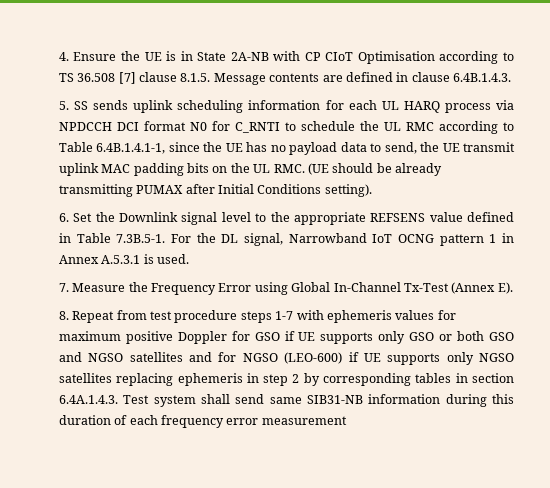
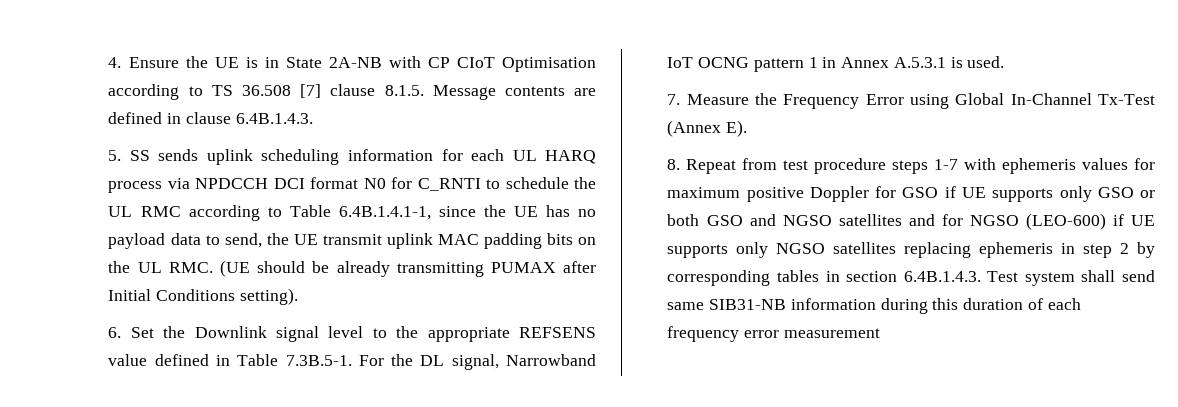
- 8. Repeat from test procedure steps 1-7 with ephemeris values for maximum positive Doppler for GSO if UE supports only GSO or both GSO and NGSO satellites and for NGSO (LEO-600) if UE supports only NGSO satellites replacing ephemeris in step 2 by corresponding tables in section 6.4A.1.4.3. Test system shall send same SIB31-NB information during this duration of each frequency error measurement
+ 8. Repeat from test procedure steps 1-7 with ephemeris values for maximum positive Doppler for GSO if UE supports only GSO or both GSO and NGSO satellites and for NGSO (LEO-600) if UE supports only NGSO satellites replacing ephemeris in step 2 by corresponding tables in section 6.4B.1.4.3. Test system shall send same SIB31-NB information during this duration of each frequency error measurement

